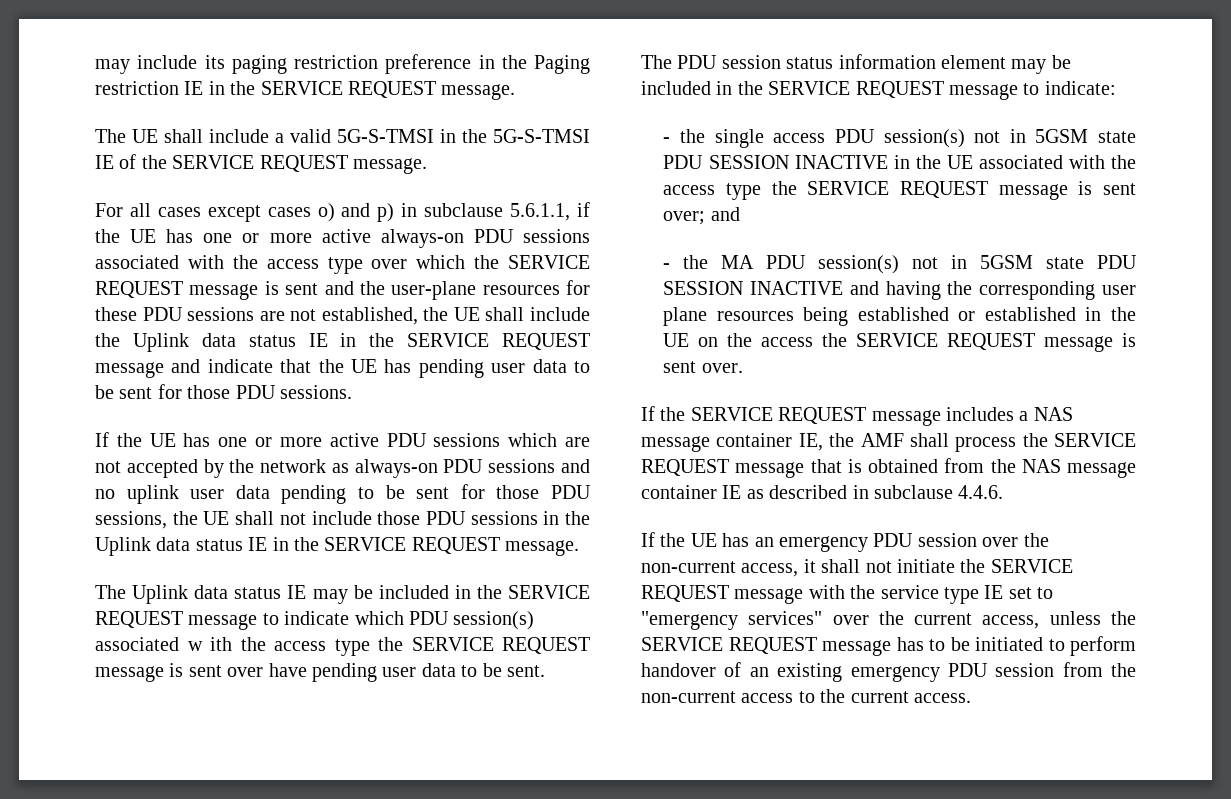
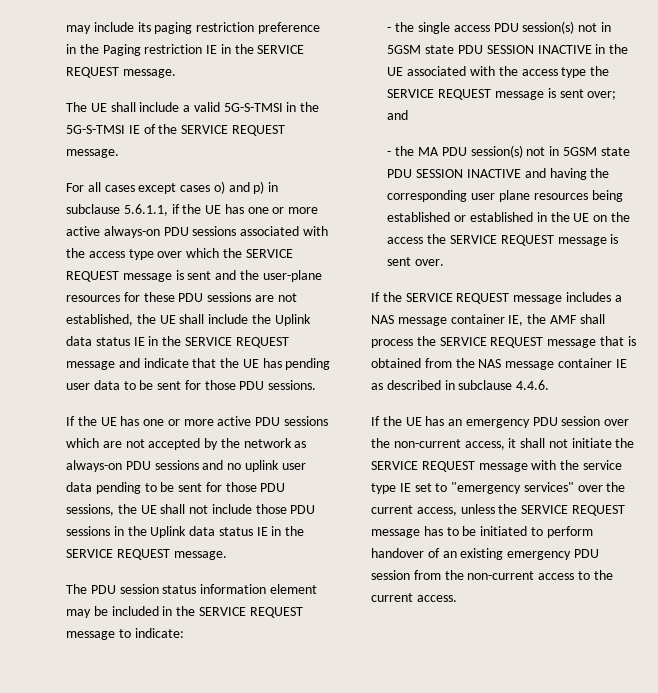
- The Uplink data status IE may be included in the SERVICE REQUEST message to indicate which PDU session(s) associated w ith the access type the SERVICE REQUEST message is sent over have pending user data to be sent.

